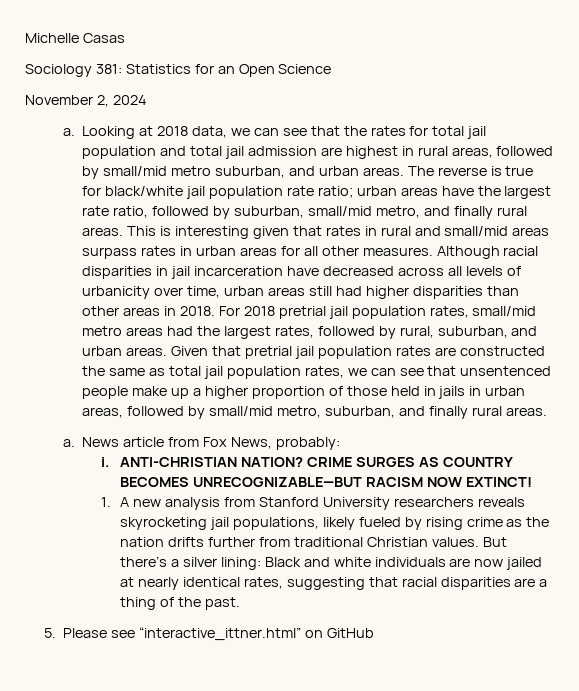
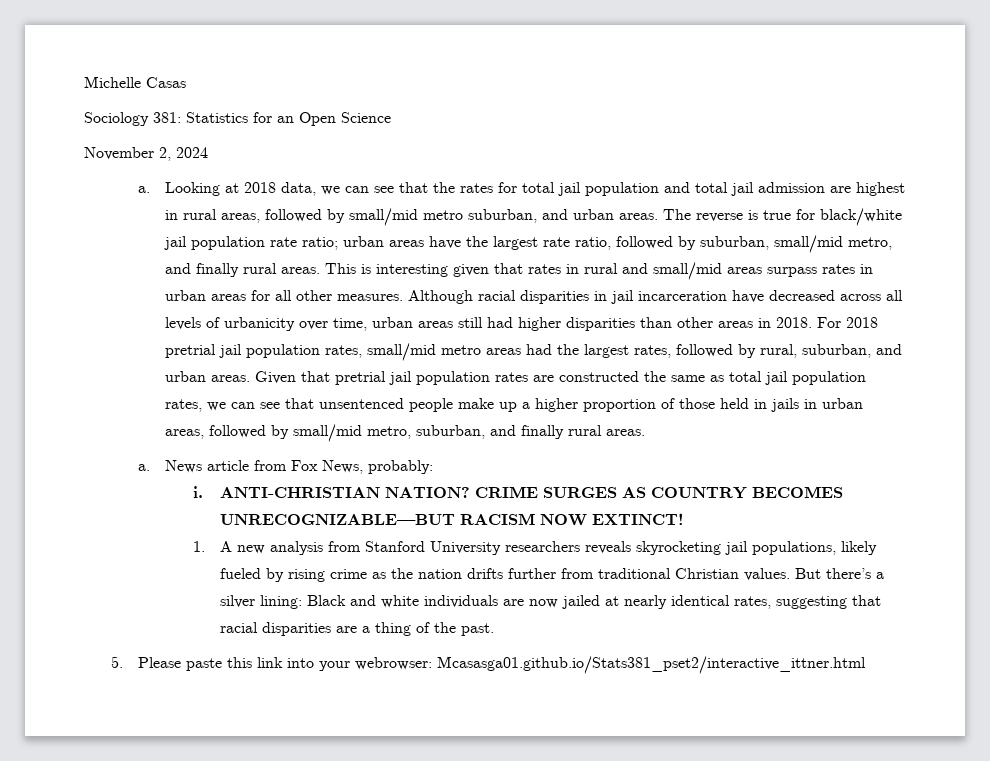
- 5. Please see “interactive_ittner.html” on GitHub
+ 5. Please paste this link into your webrowser: Mcasasga01.github.io/Stats381_pset2/interactive_ittner.html

